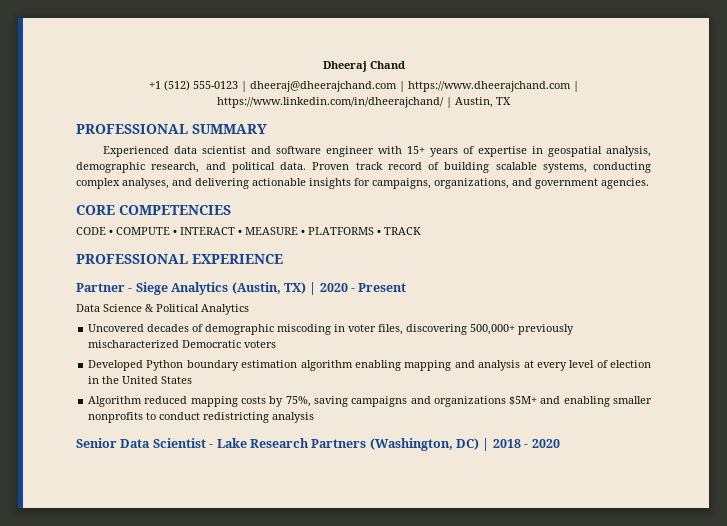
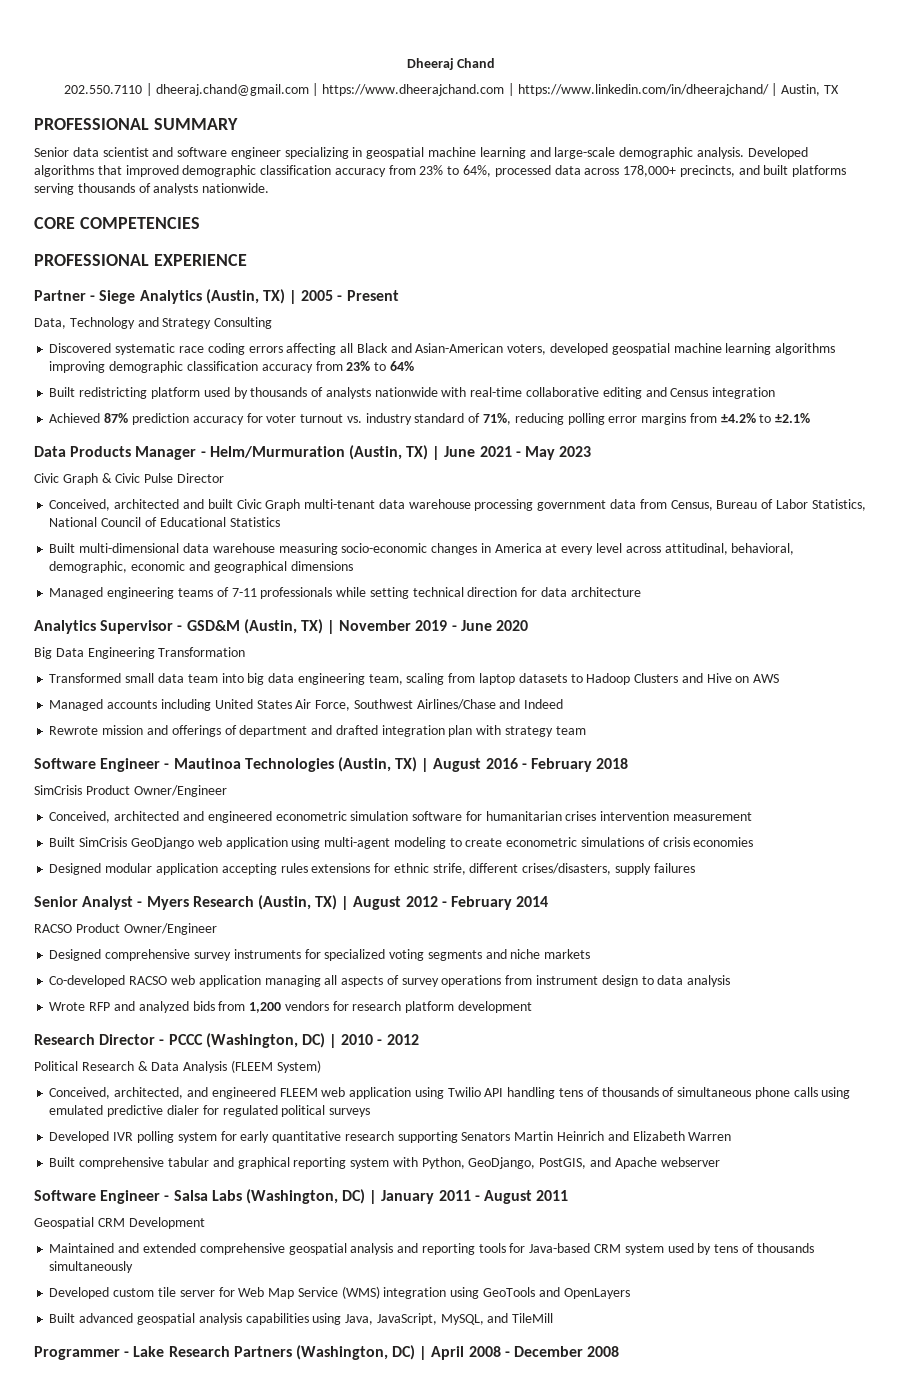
- +1 (512) 555-0123 | dheeraj@dheerajchand.com | https://www.dheerajchand.com | https://www.linkedin.com/in/dheerajchand/ | Austin, TX
+ 202.550.7110 | dheeraj.chand@gmail.com | https://www.dheerajchand.com | https://www.linkedin.com/in/dheerajchand/ | Austin, TX
- Experienced data scientist and software engineer with 15+ years of expertise in geospatial analysis, demographic research, and political data. Proven track record of building scalable systems, conducting complex analyses, and delivering actionable insights for campaigns, organizations, and government agencies.
+ Senior data scientist and software engineer specializing in geospatial machine learning and large-scale demographic analysis. Developed algorithms that improved demographic classification accuracy from 23% to 64%, processed data across 178,000+ precincts, and built platforms serving thousands of analysts nationwide.
  CORE COMPETENCIES
- CODE • COMPUTE • INTERACT • MEASURE • PLATFORMS • TRACK
- Partner - Siege Analytics (Austin, TX) | 2020 - Present
+ Partner - Siege Analytics (Austin, TX) | 2005 - Present
- Data Science & Political Analytics
- Uncovered decades of demographic miscoding in voter files, discovering 500,000+ previously mischaracterized Democratic voters
- Developed Python boundary estimation algorithm enabling mapping and analysis at every level of election in the United States
- Algorithm reduced mapping costs by 75%, saving campaigns and organizations $5M+ and enabling smaller nonprofits to conduct redistricting analysis
- Senior Data Scientist - Lake Research Partners (Washington, DC) | 2018 - 2020
+ Data, Technology and Strategy Consulting
+ Discovered systematic race coding errors affecting all Black and Asian-American voters, developed geospatial machine learning algorithms improving demographic classification accuracy from 23% to 64%
+ Built redistricting platform used by thousands of analysts nationwide with real-time collaborative editing and Census integration
+ Achieved 87% prediction accuracy for voter turnout vs. industry standard of 71%, reducing polling error margins from ±4.2% to ±2.1%
+ Data Products Manager - Helm/Murmuration (Austin, TX) | June 2021 - May 2023
+ Civic Graph & Civic Pulse Director
+ Conceived, architected and built Civic Graph multi-tenant data warehouse processing government data from Census, Bureau of Labor Statistics, National Council of Educational Statistics
+ Built multi-dimensional data warehouse measuring socio-economic changes in America at every level across attitudinal, behavioral, demographic, economic and geographical dimensions
+ Managed engineering teams of 7-11 professionals while setting technical direction for data architecture
+ Analytics Supervisor - GSD&M (Austin, TX) | November 2019 - June 2020
+ Big Data Engineering Transformation
+ Transformed small data team into big data engineering team, scaling from laptop datasets to Hadoop Clusters and Hive on AWS
+ Managed accounts including United States Air Force, Southwest Airlines/Chase and Indeed
+ Rewrote mission and offerings of department and drafted integration plan with strategy team
+ Software Engineer - Mautinoa Technologies (Austin, TX) | August 2016 - February 2018
+ SimCrisis Product Owner/Engineer
+ Conceived, architected and engineered econometric simulation software for humanitarian crises intervention measurement
+ Built SimCrisis GeoDjango web application using multi-agent modeling to create econometric simulations of crisis economies
+ Designed modular application accepting rules extensions for ethnic strife, different crises/disasters, supply failures
+ Senior Analyst - Myers Research (Austin, TX) | August 2012 - February 2014
+ RACSO Product Owner/Engineer
+ Designed comprehensive survey instruments for specialized voting segments and niche markets
+ Co-developed RACSO web application managing all aspects of survey operations from instrument design to data analysis
+ Wrote RFP and analyzed bids from 1,200 vendors for research platform development
+ Research Director - PCCC (Washington, DC) | 2010 - 2012
+ Political Research & Data Analysis (FLEEM System)
+ Conceived, architected, and engineered FLEEM web application using Twilio API handling tens of thousands of simultaneous phone calls using emulated predictive dialer for regulated political surveys
+ Developed IVR polling system for early quantitative research supporting Senators Martin Heinrich and Elizabeth Warren
+ Built comprehensive tabular and graphical reporting system with Python, GeoDjango, PostGIS, and Apache webserver
+ Software Engineer - Salsa Labs (Washington, DC) | January 2011 - August 2011
+ Geospatial CRM Development
+ Maintained and extended comprehensive geospatial analysis and reporting tools for Java-based CRM system used by tens of thousands simultaneously
+ Developed custom tile server for Web Map Service (WMS) integration using GeoTools and OpenLayers
+ Built advanced geospatial analysis capabilities using Java, JavaScript, MySQL, and TileMill
+ Programmer - Lake Research Partners (Washington, DC) | April 2008 - December 2008

